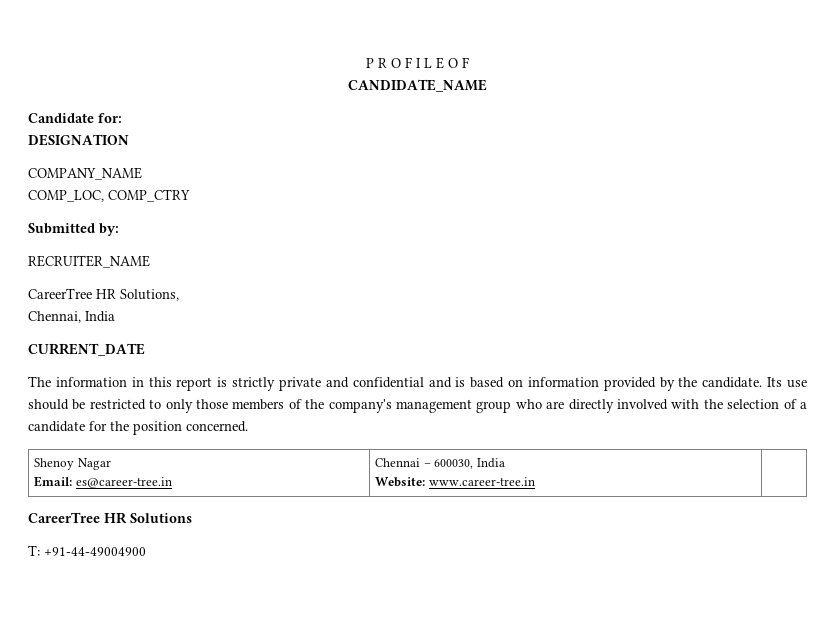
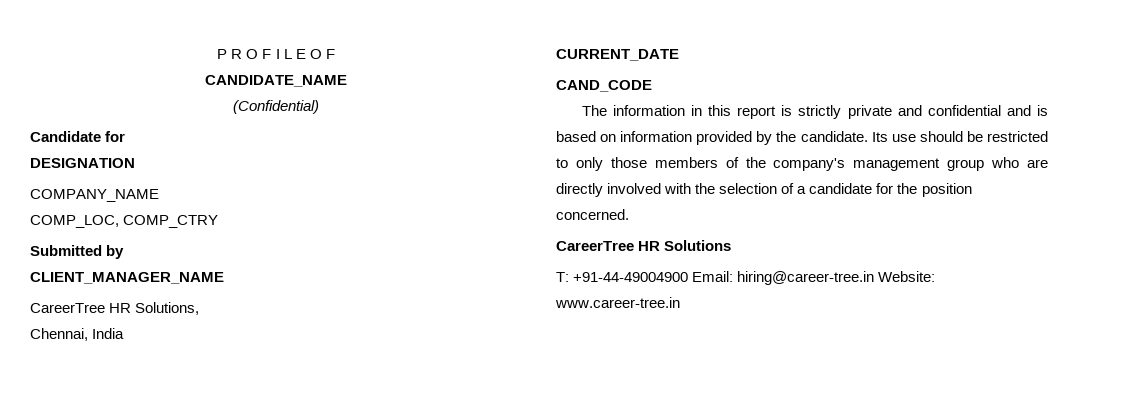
+ (Confidential)
- Candidate for:
+ Candidate for
- Submitted by:
- RECRUITER_NAME
+ Submitted by
+ CLIENT_MANAGER_NAME
+ CAND_CODE
- Shenoy Nagar
- Email: es@career-tree.in | Chennai – 600030, India
- Website: www.career-tree.in |
- T: +91-44-49004900
+ T: +91-44-49004900 Email: hiring@career-tree.in Website: www.career-tree.in

